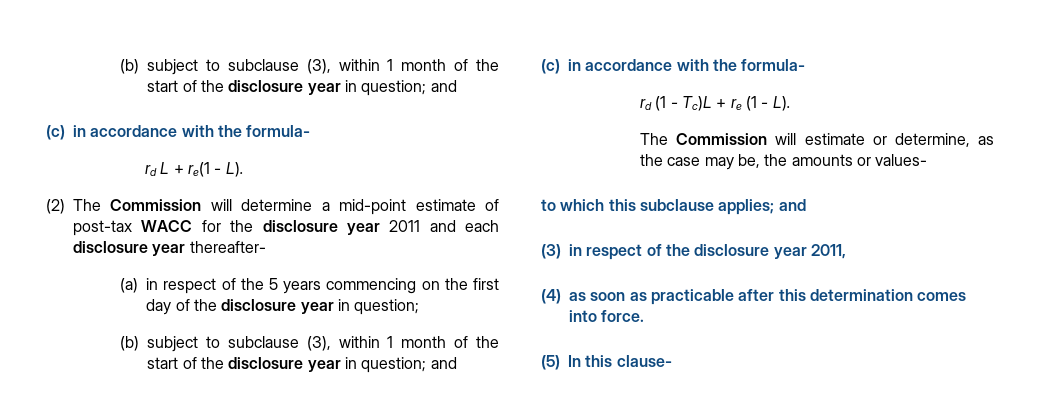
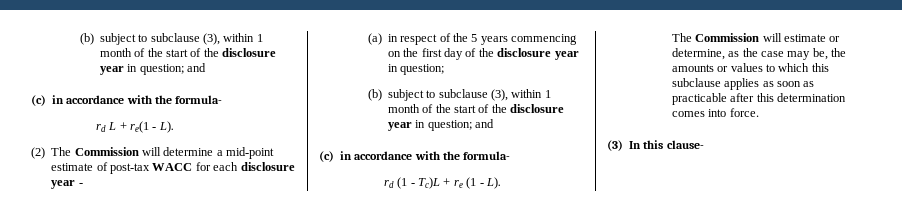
- (2) The Commission will determine a mid-point estimate of post-tax WACC for the disclosure year 2011 and each disclosure year thereafter-
+ (2) The Commission will determine a mid-point estimate of post-tax WACC for each disclosure year -
- The Commission will estimate or determine, as the case may be, the amounts or values-
- to which this subclause applies; and
- (3) in respect of the disclosure year 2011,
- (4) as soon as practicable after this determination comes into force.
+ The Commission will estimate or determine, as the case may be, the amounts or values to which this subclause applies as soon as practicable after this determination comes into force.
- (5) In this clause-
+ (3) In this clause-

